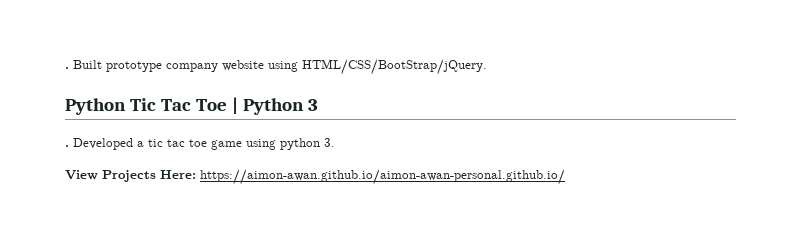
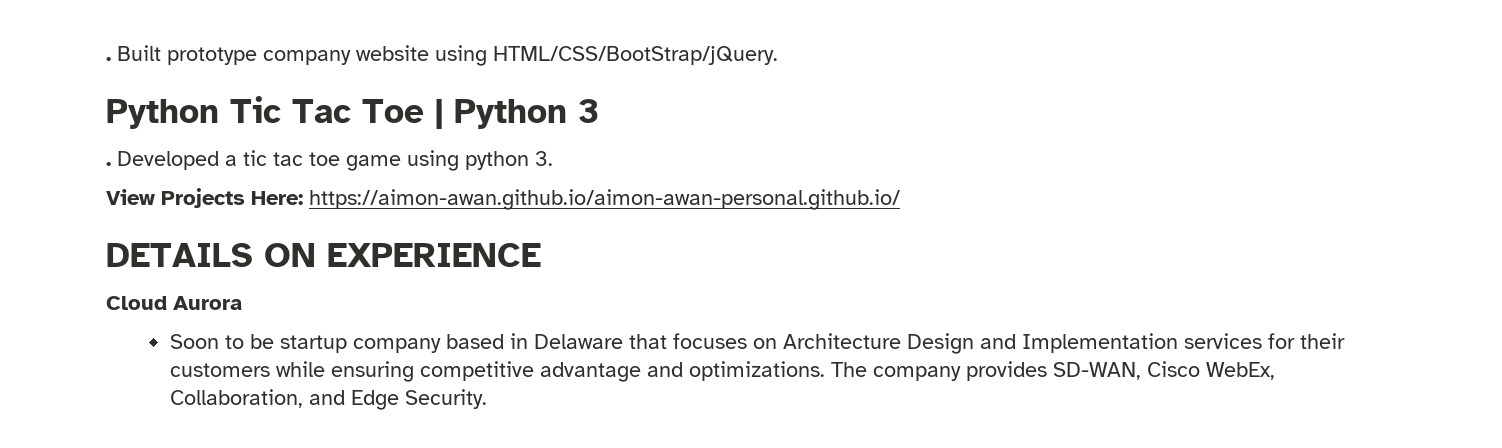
+ DETAILS ON EXPERIENCE
+ Cloud Aurora
+ Soon to be startup company based in Delaware that focuses on Architecture Design and Implementation services for their customers while ensuring competitive advantage and optimizations. The company provides SD-WAN, Cisco WebEx, Collaboration, and Edge Security.

